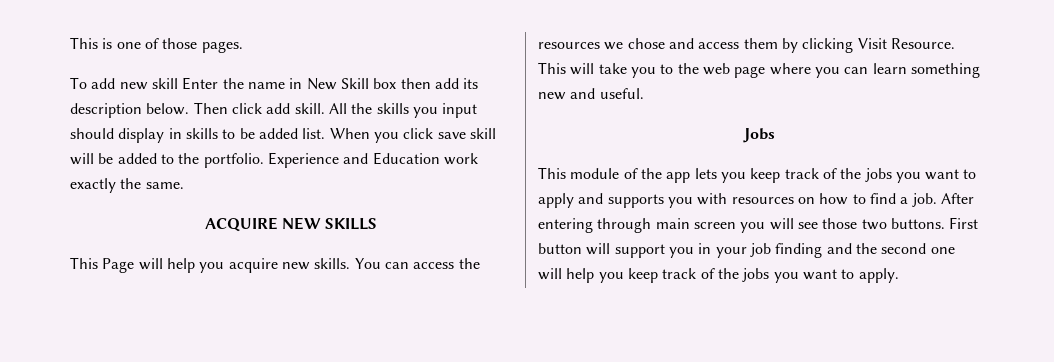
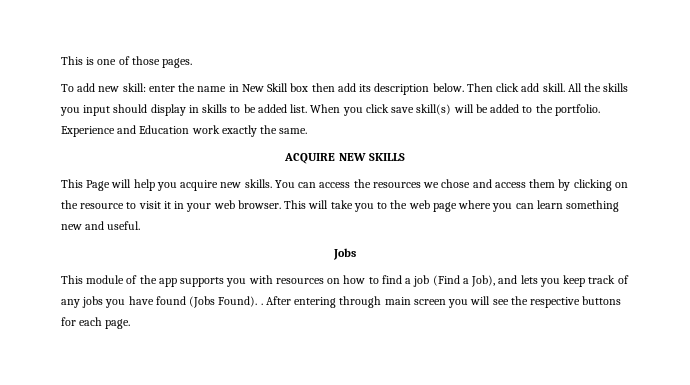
- To add new skill Enter the name in New Skill box then add its description below.
+ To add new skill: enter the name in New Skill box then add its description below.
- When you click save skill will be added to the portfolio.
+ When you click save skill(s) will be added to the portfolio.
- You can access the resources we chose and access them by clicking Visit Resource.
+ You can access the resources we chose and access them by clicking on the resource to visit it in your web browser.
- This module of the app lets you keep track of the jobs you want to apply and supports you with resources on how to find a job.
+ This module of the app supports you with resources on how to find a job (Find a Job), and lets you keep track of any jobs you have found (Jobs Found). .
- After entering through main screen you will see those two buttons. First button will support you in your job finding and the second one will help you keep track of the jobs you want to apply.
+ After entering through main screen you will see the respective buttons for each page.

